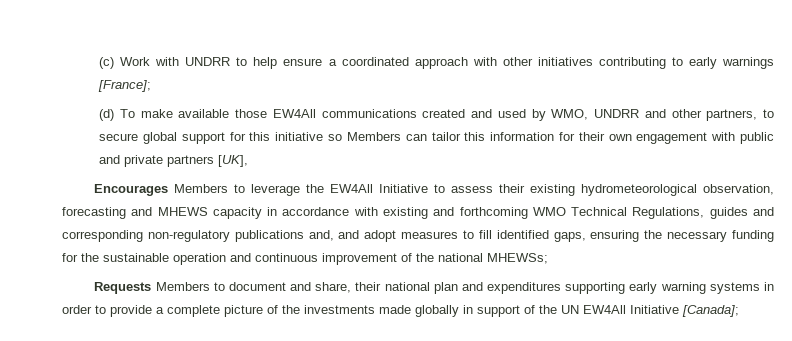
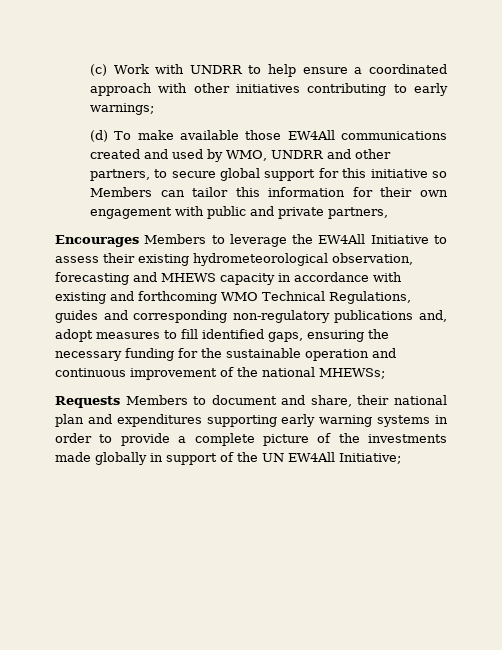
- (c) Work with UNDRR to help ensure a coordinated approach with other initiatives contributing to early warnings [France];
+ (c) Work with UNDRR to help ensure a coordinated approach with other initiatives contributing to early warnings;
- (d) To make available those EW4All communications created and used by WMO, UNDRR and other partners, to secure global support for this initiative so Members can tailor this information for their own engagement with public and private partners [UK],
+ (d) To make available those EW4All communications created and used by WMO, UNDRR and other partners, to secure global support for this initiative so Members can tailor this information for their own engagement with public and private partners,
- Encourages Members to leverage the EW4All Initiative to assess their existing hydrometeorological observation, forecasting and MHEWS capacity in accordance with existing and forthcoming WMO Technical Regulations, guides and corresponding non-regulatory publications and, and adopt measures to fill identified gaps, ensuring the necessary funding for the sustainable operation and continuous improvement of the national MHEWSs;
+ Encourages Members to leverage the EW4All Initiative to assess their existing hydrometeorological observation, forecasting and MHEWS capacity in accordance with existing and forthcoming WMO Technical Regulations, guides and corresponding non-regulatory publications and, adopt measures to fill identified gaps, ensuring the necessary funding for the sustainable operation and continuous improvement of the national MHEWSs;
- Requests Members to document and share, their national plan and expenditures supporting early warning systems in order to provide a complete picture of the investments made globally in support of the UN EW4All Initiative [Canada];
+ Requests Members to document and share, their national plan and expenditures supporting early warning systems in order to provide a complete picture of the investments made globally in support of the UN EW4All Initiative;

